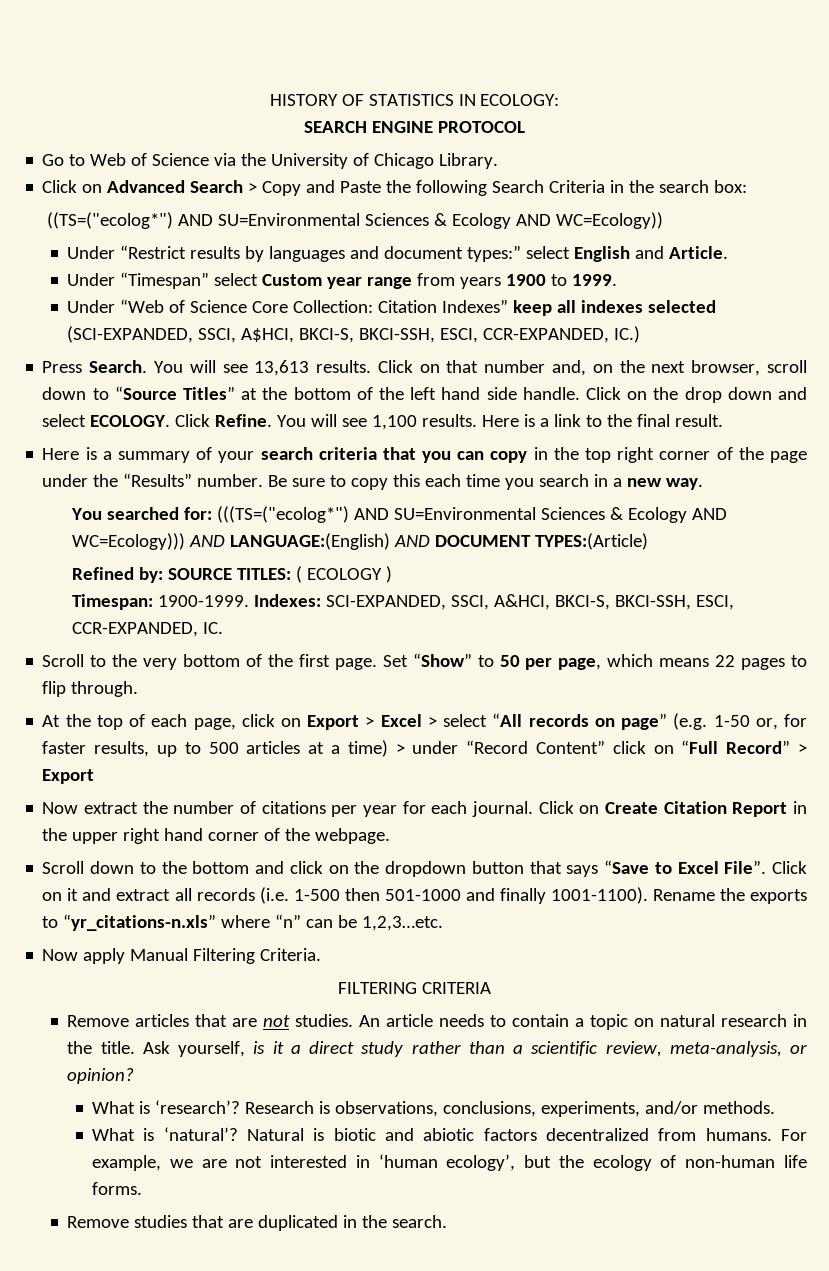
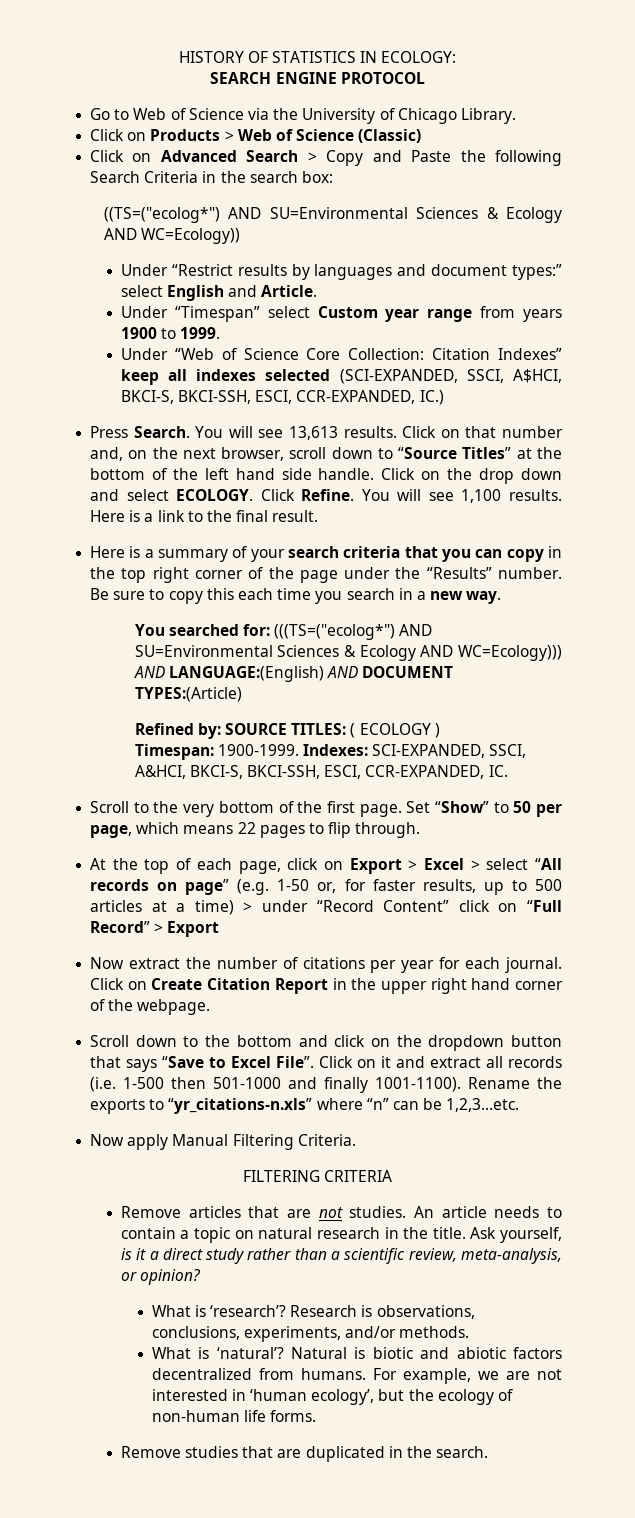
+ Click on Products > Web of Science (Classic)

